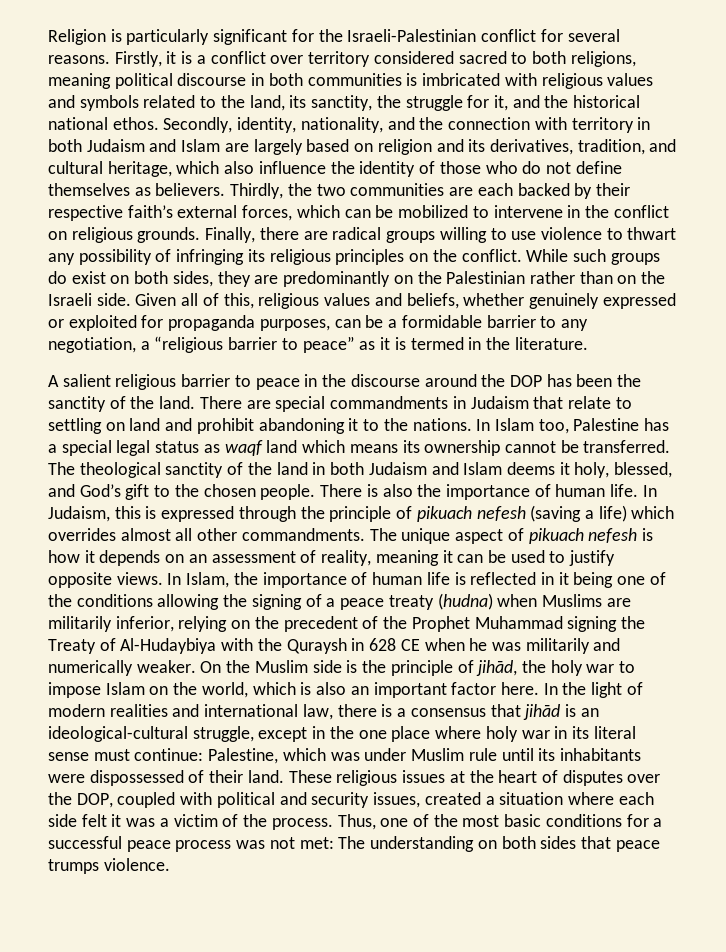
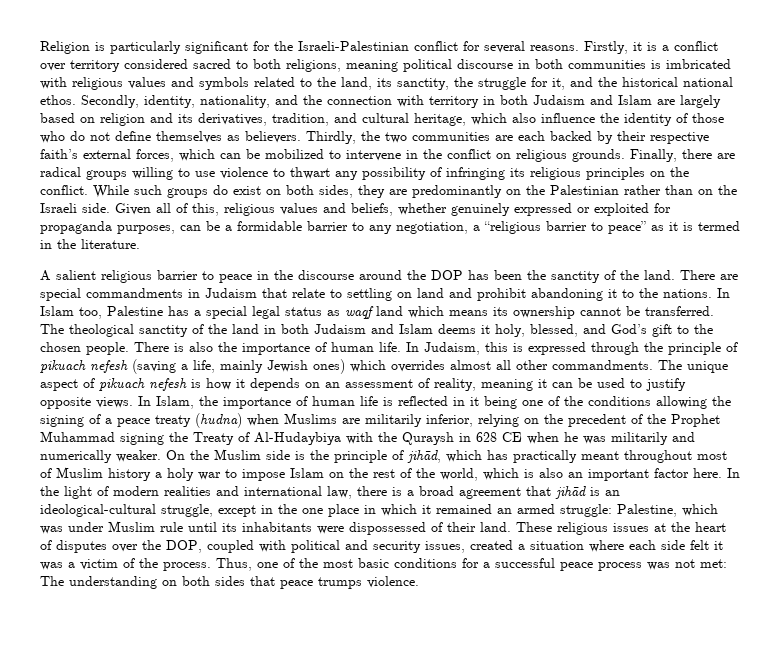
- In Judaism, this is expressed through the principle of pikuach nefesh (saving a life) which overrides almost all other commandments.
+ In Judaism, this is expressed through the principle of pikuach nefesh (saving a life, mainly Jewish ones) which overrides almost all other commandments.
- On the Muslim side is the principle of jihād, the holy war to impose Islam on the world, which is also an important factor here.
+ On the Muslim side is the principle of jihād, which has practically meant throughout most of Muslim history a holy war to impose Islam on the rest of the world, which is also an important factor here.
- In the light of modern realities and international law, there is a consensus that jihād is an ideological-cultural struggle, except in the one place where holy war in its literal sense must continue: Palestine, which was under Muslim rule until its inhabitants were dispossessed of their land.
+ In the light of modern realities and international law, there is a broad agreement that jihād is an ideological-cultural struggle, except in the one place in which it remained an armed struggle: Palestine, which was under Muslim rule until its inhabitants were dispossessed of their land.

